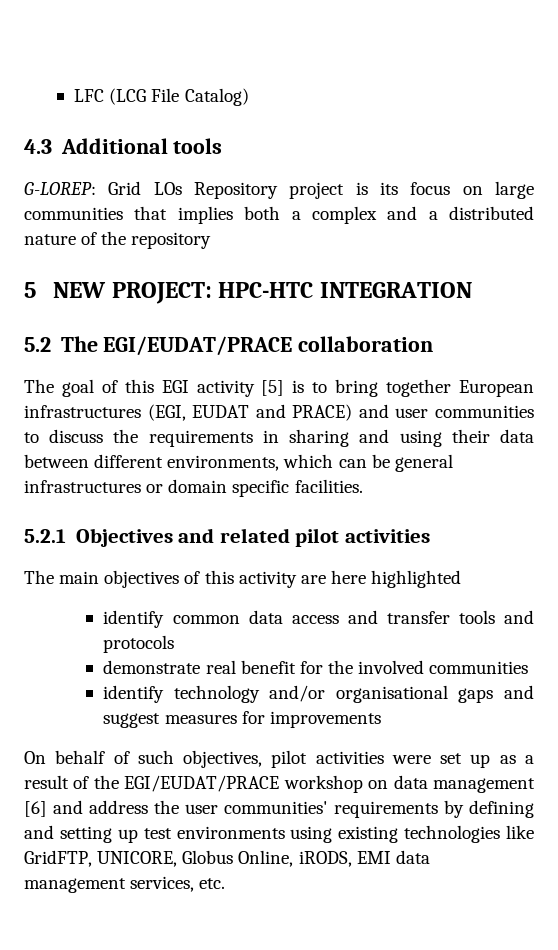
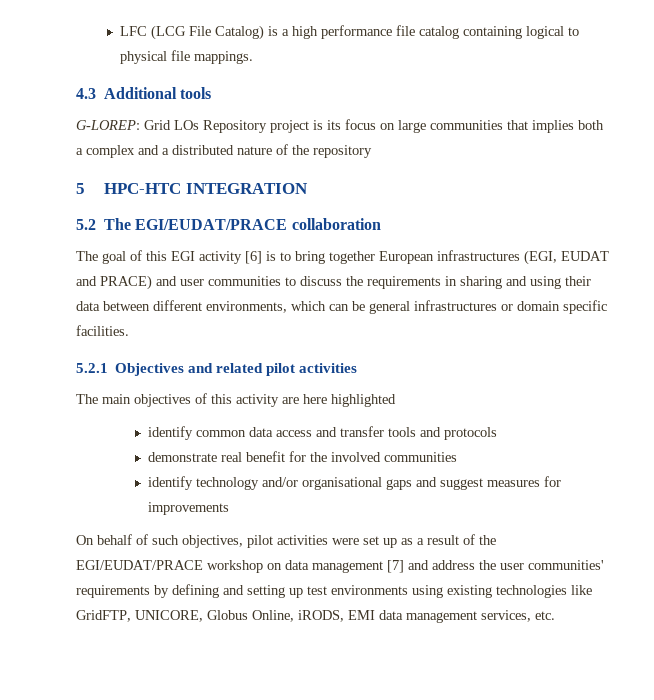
- LFC (LCG File Catalog)
+ LFC (LCG File Catalog) is a high performance file catalog containing logical to physical file mappings.
- 5 NEW PROJECT: HPC-HTC INTEGRATION
+ 5 HPC-HTC INTEGRATION
- The goal of this EGI activity [5] is to bring together European infrastructures (EGI, EUDAT and PRACE) and user communities to discuss the requirements in sharing and using their data between different environments, which can be general infrastructures or domain specific facilities.
+ The goal of this EGI activity [6] is to bring together European infrastructures (EGI, EUDAT and PRACE) and user communities to discuss the requirements in sharing and using their data between different environments, which can be general infrastructures or domain specific facilities.
- On behalf of such objectives, pilot activities were set up as a result of the EGI/EUDAT/PRACE workshop on data management [6] and address the user communities' requirements by defining and setting up test environments using existing technologies like GridFTP, UNICORE, Globus Online, iRODS, EMI data management services, etc.
+ On behalf of such objectives, pilot activities were set up as a result of the EGI/EUDAT/PRACE workshop on data management [7] and address the user communities' requirements by defining and setting up test environments using existing technologies like GridFTP, UNICORE, Globus Online, iRODS, EMI data management services, etc.

